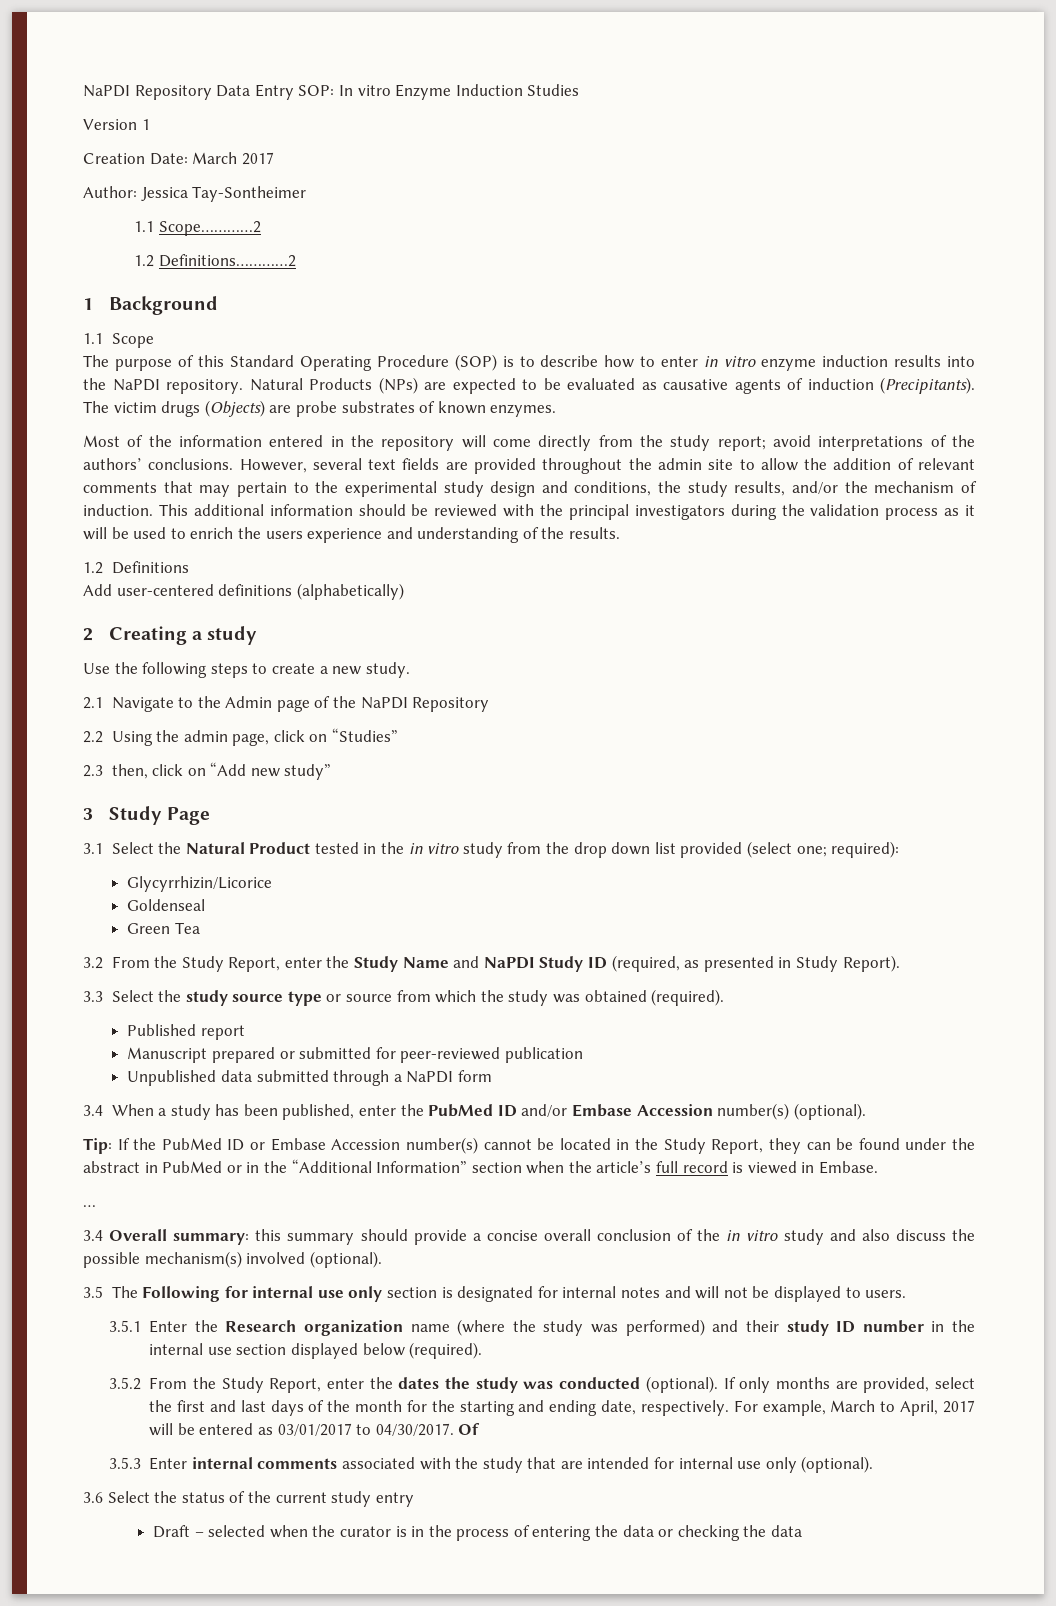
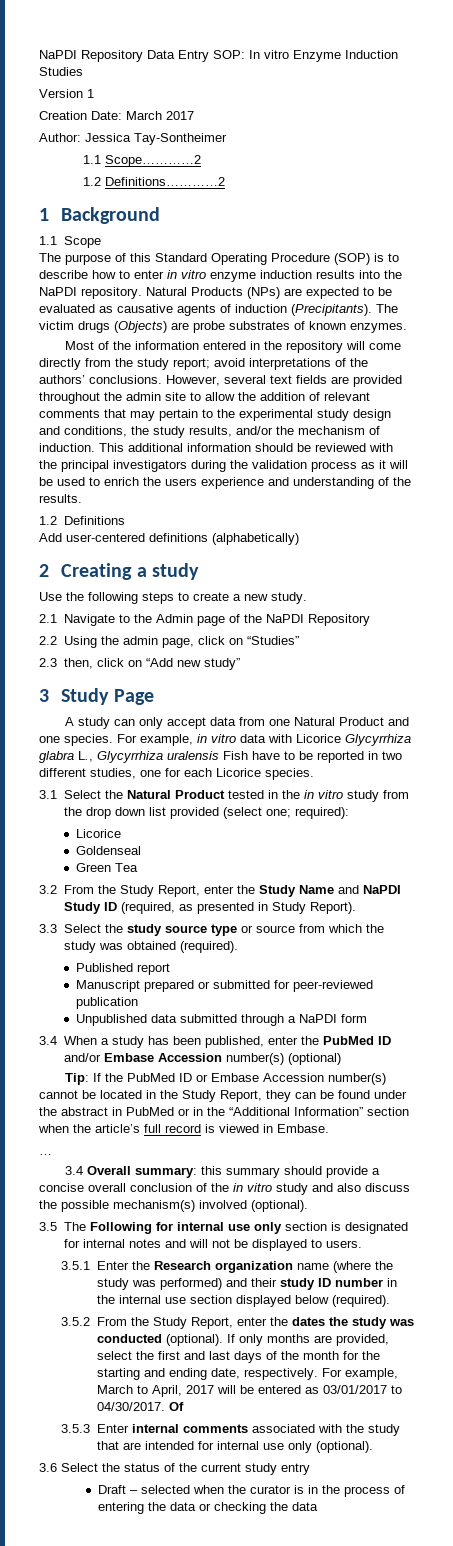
+ A study can only accept data from one Natural Product and one species. For example, in vitro data with Licorice Glycyrrhiza glabra L., Glycyrrhiza uralensis Fish have to be reported in two different studies, one for each Licorice species.
  3.1 Select the Natural Product tested in the in vitro study from the drop down list provided (select one; required):
- Glycyrrhizin/Licorice
+ Licorice
- 3.4 When a study has been published, enter the PubMed ID and/or Embase Accession number(s) (optional).
+ 3.4 When a study has been published, enter the PubMed ID and/or Embase Accession number(s) (optional)

